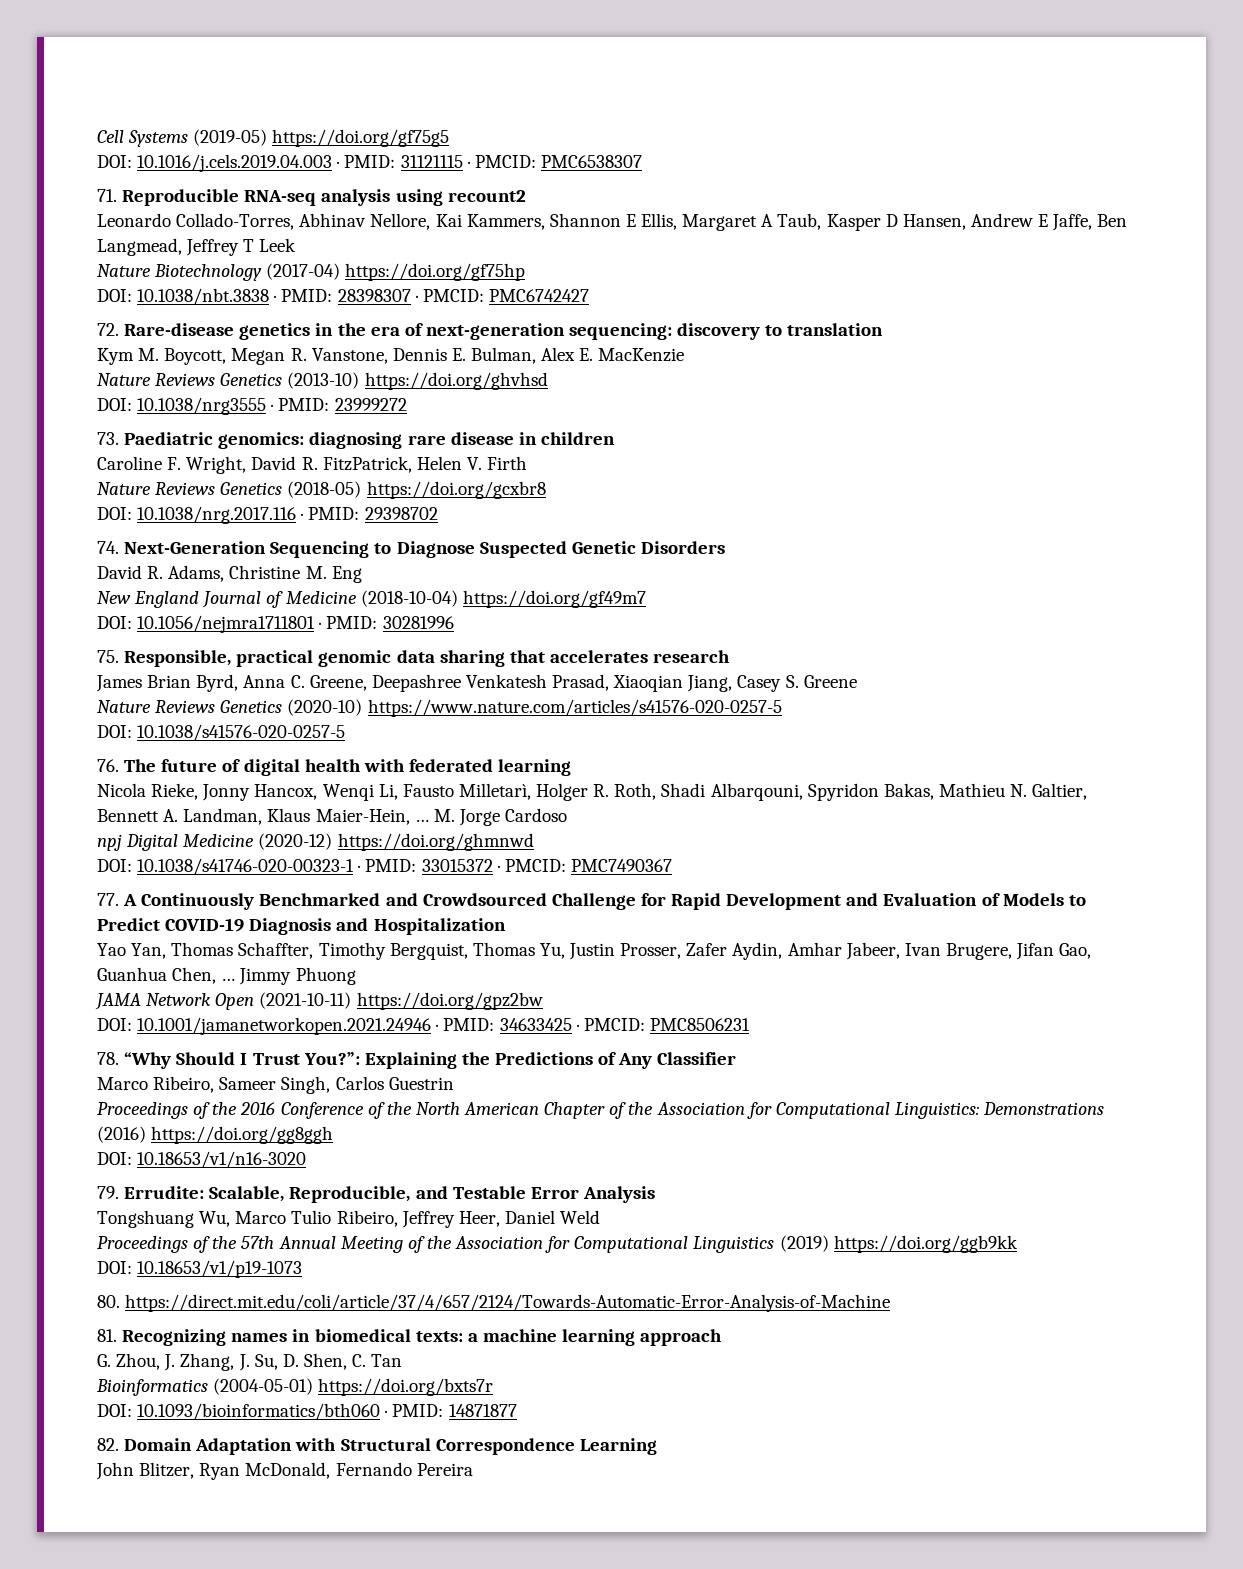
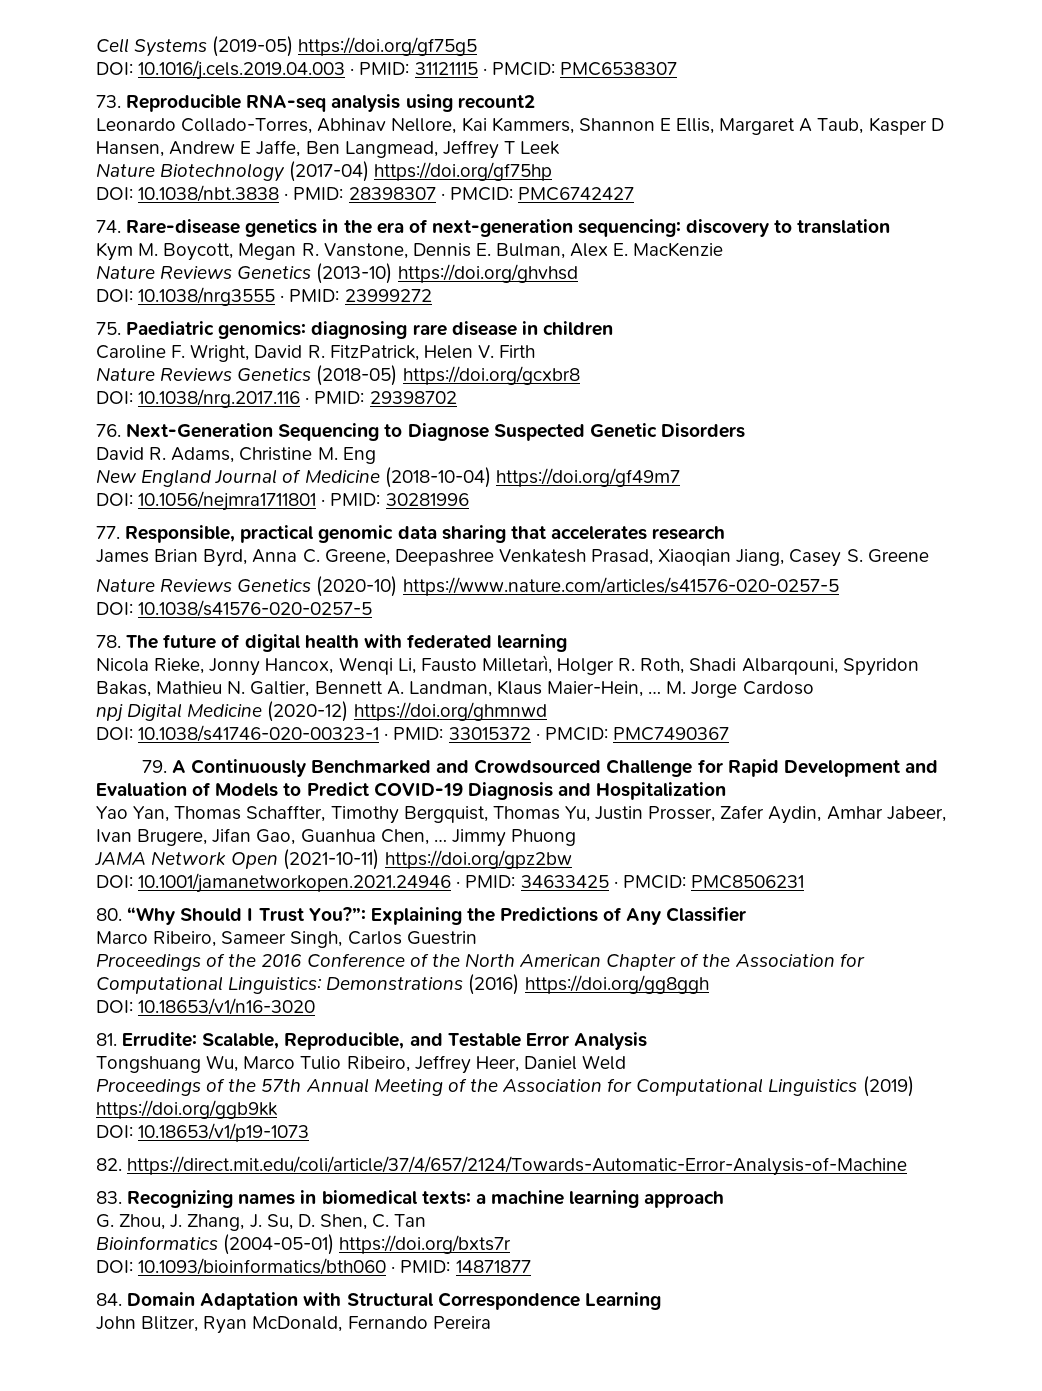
- 71. Reproducible RNA-seq analysis using recount2
+ 73. Reproducible RNA-seq analysis using recount2
- 72. Rare-disease genetics in the era of next-generation sequencing: discovery to translation
+ 74. Rare-disease genetics in the era of next-generation sequencing: discovery to translation
- 73. Paediatric genomics: diagnosing rare disease in children
+ 75. Paediatric genomics: diagnosing rare disease in children
- 74. Next-Generation Sequencing to Diagnose Suspected Genetic Disorders
+ 76. Next-Generation Sequencing to Diagnose Suspected Genetic Disorders
- 75. Responsible, practical genomic data sharing that accelerates research
+ 77. Responsible, practical genomic data sharing that accelerates research
- 76. The future of digital health with federated learning
+ 78. The future of digital health with federated learning
- 77. A Continuously Benchmarked and Crowdsourced Challenge for Rapid Development and Evaluation of Models to Predict COVID-19 Diagnosis and Hospitalization
+ 79. A Continuously Benchmarked and Crowdsourced Challenge for Rapid Development and Evaluation of Models to Predict COVID-19 Diagnosis and Hospitalization
- 78. “Why Should I Trust You?”: Explaining the Predictions of Any Classifier
+ 80. “Why Should I Trust You?”: Explaining the Predictions of Any Classifier
- 79. Errudite: Scalable, Reproducible, and Testable Error Analysis
+ 81. Errudite: Scalable, Reproducible, and Testable Error Analysis
- 80. https://direct.mit.edu/coli/article/37/4/657/2124/Towards-Automatic-Error-Analysis-of-Machine
+ 82. https://direct.mit.edu/coli/article/37/4/657/2124/Towards-Automatic-Error-Analysis-of-Machine
- 81. Recognizing names in biomedical texts: a machine learning approach
+ 83. Recognizing names in biomedical texts: a machine learning approach
- 82. Domain Adaptation with Structural Correspondence Learning
+ 84. Domain Adaptation with Structural Correspondence Learning

